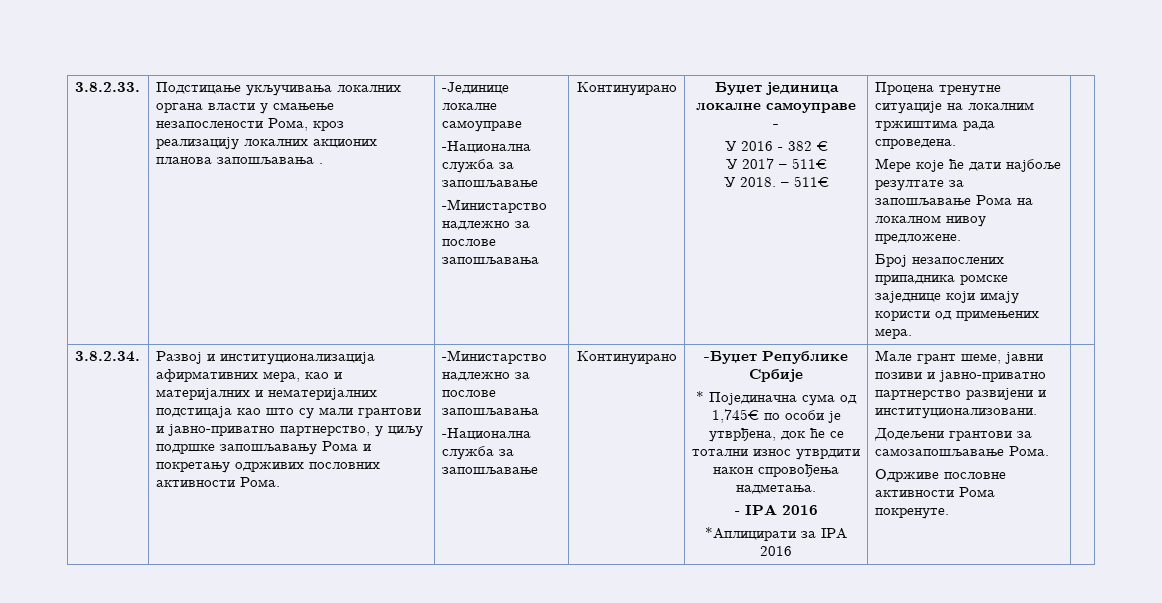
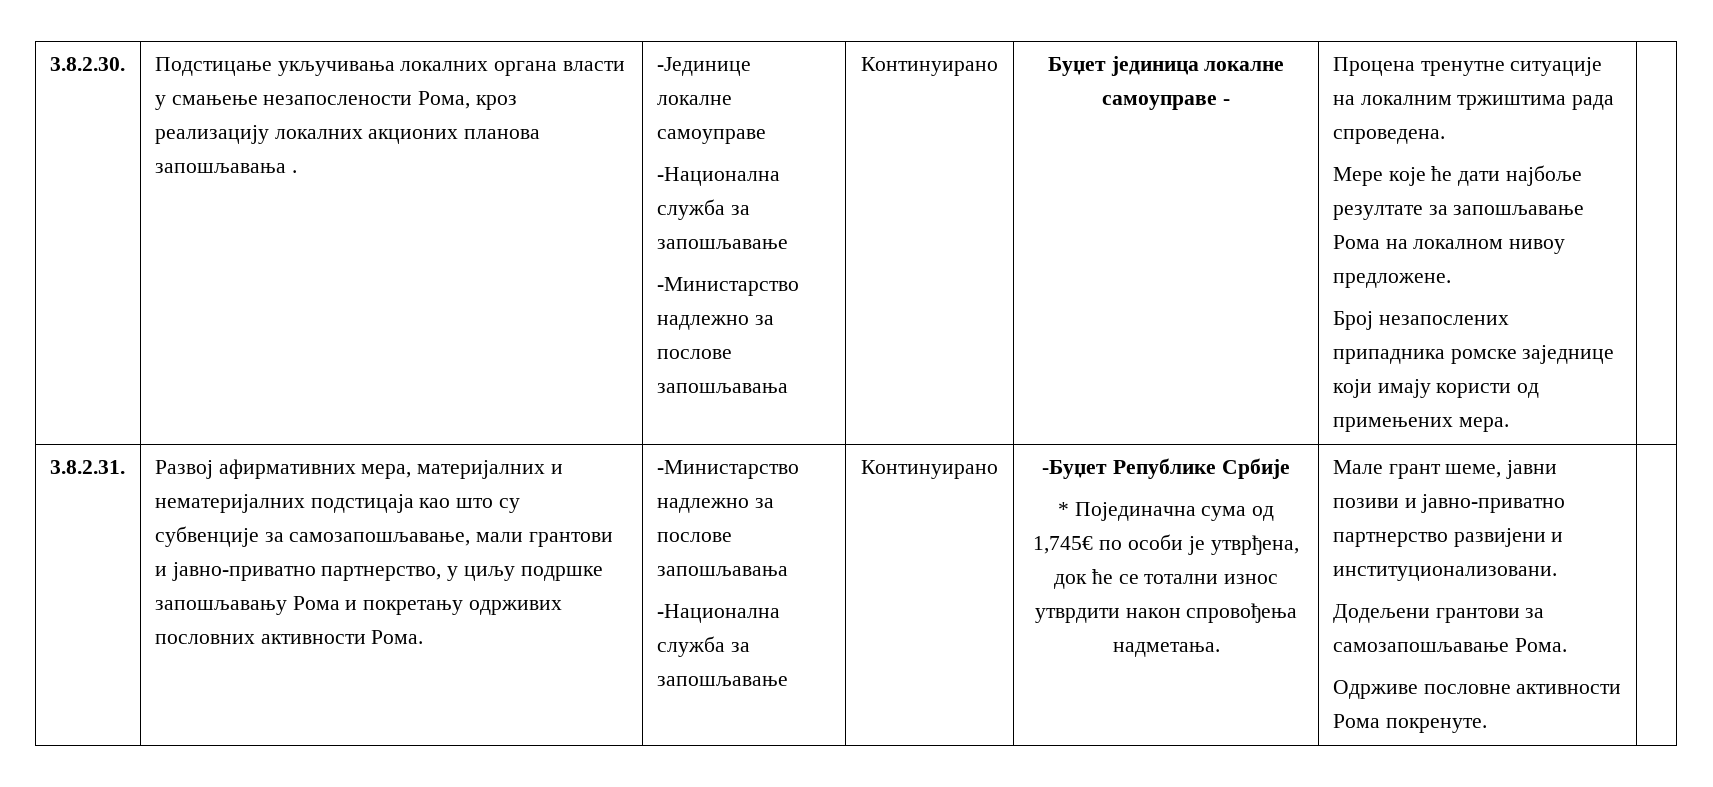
- 3.8.2.33.
+ 3.8.2.30.
- У 2016 - 382 €
- У 2017 – 511€
- У 2018. – 511€
- 3.8.2.34.
+ 3.8.2.31.
- Развој и институционализација афирмативних мера, као и материјалних и нематеријалних подстицаја као што су мали грантови и јавно-приватно партнерство, у циљу подршке запошљавању Рома и покретању одрживих пословних активности Рома.
+ Развој афирмативних мера, материјалних и нематеријалних подстицаја као што су субвенције за самозапошљавање, мали грантови и јавно-приватно партнерство, у циљу подршке запошљавању Рома и покретању одрживих пословних активности Рома.
- - IPA 2016
- *Аплицирати за IPA 2016

